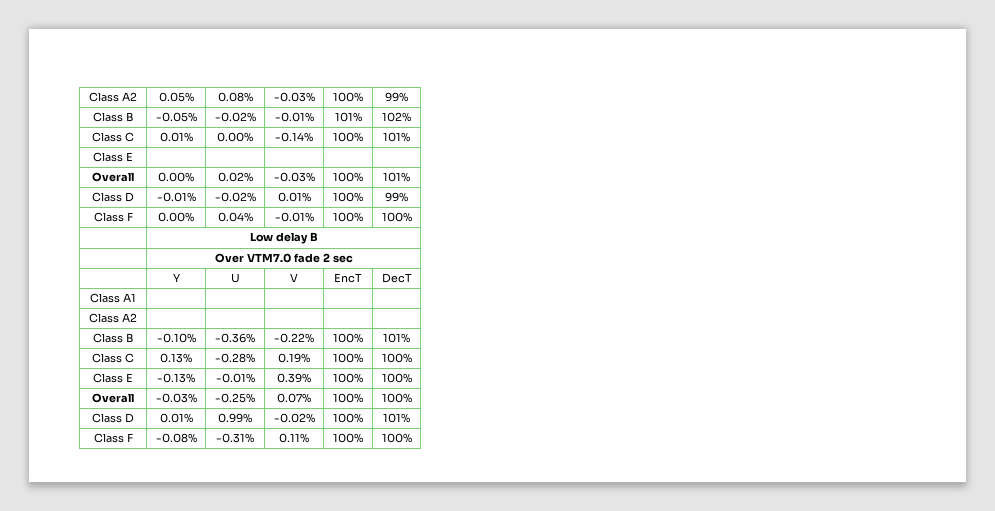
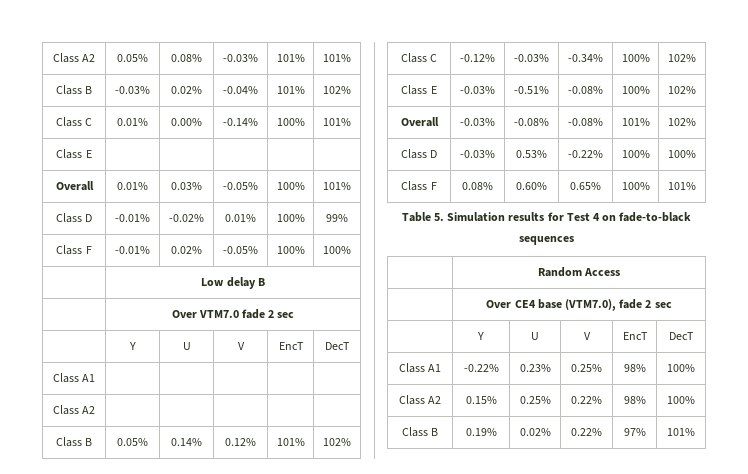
- Class A2 | 0.05% | 0.08% | -0.03% | 100% | 99%
- Class B | -0.05% | -0.02% | -0.01% | 101% | 102%
+ Class A2 | 0.05% | 0.08% | -0.03% | 101% | 101%
+ Class B | -0.03% | 0.02% | -0.04% | 101% | 102%
- Overall | 0.00% | 0.02% | -0.03% | 100% | 101%
+ Overall | 0.01% | 0.03% | -0.05% | 100% | 101%
- Class F | 0.00% | 0.04% | -0.01% | 100% | 100%
+ Class F | -0.01% | 0.02% | -0.05% | 100% | 100%
- Class B | -0.10% | -0.36% | -0.22% | 100% | 101%
- Class C | 0.13% | -0.28% | 0.19% | 100% | 100%
- Class E | -0.13% | -0.01% | 0.39% | 100% | 100%
- Overall | -0.03% | -0.25% | 0.07% | 100% | 100%
- Class D | 0.01% | 0.99% | -0.02% | 100% | 101%
- Class F | -0.08% | -0.31% | 0.11% | 100% | 100%
+ Class B | 0.05% | 0.14% | 0.12% | 101% | 102%
+ Class C | -0.12% | -0.03% | -0.34% | 100% | 102%
+ Class E | -0.03% | -0.51% | -0.08% | 100% | 102%
+ Overall | -0.03% | -0.08% | -0.08% | 101% | 102%
+ Class D | -0.03% | 0.53% | -0.22% | 100% | 100%
+ Class F | 0.08% | 0.60% | 0.65% | 100% | 101%
+ Table 5. Simulation results for Test 4 on fade-to-black sequences
+ | Random Access
+ | Over CE4 base (VTM7.0), fade 2 sec
+ | Y | U | V | EncT | DecT
+ Class A1 | -0.22% | 0.23% | 0.25% | 98% | 100%
+ Class A2 | 0.15% | 0.25% | 0.22% | 98% | 100%
+ Class B | 0.19% | 0.02% | 0.22% | 97% | 101%

